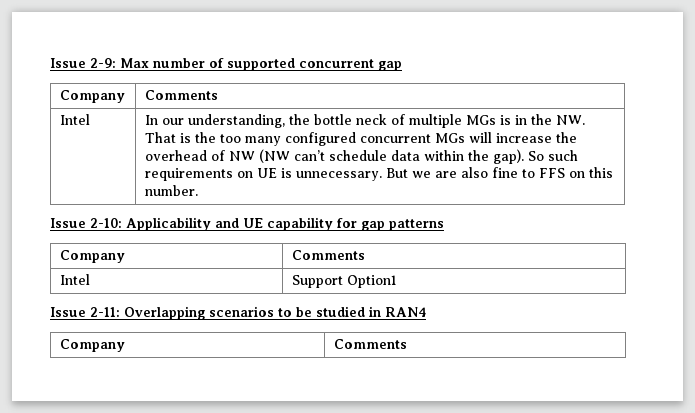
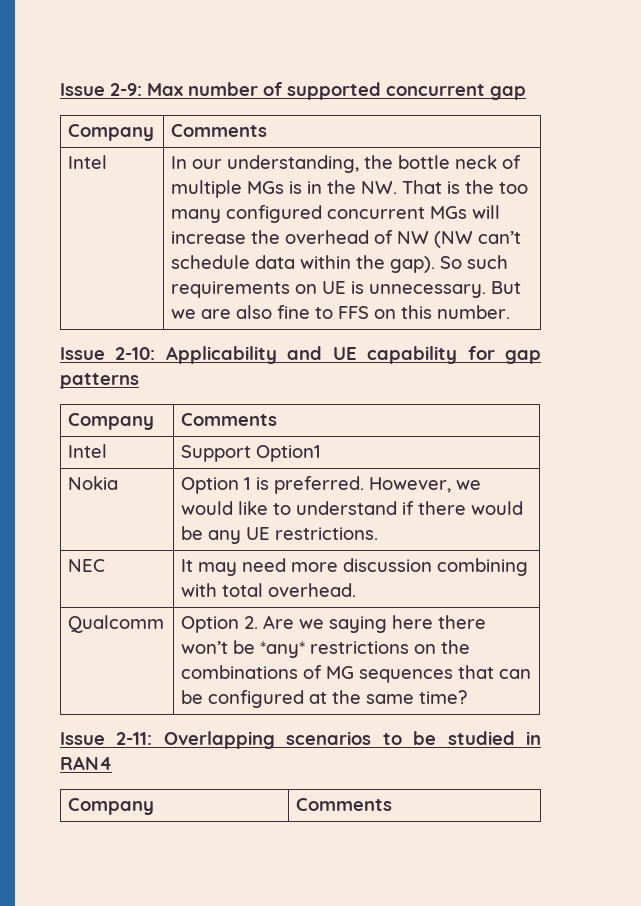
+ Nokia | Option 1 is preferred. However, we would like to understand if there would be any UE restrictions.
+ NEC | It may need more discussion combining with total overhead.
+ Qualcomm | Option 2. Are we saying here there won’t be *any* restrictions on the combinations of MG sequences that can be configured at the same time?

